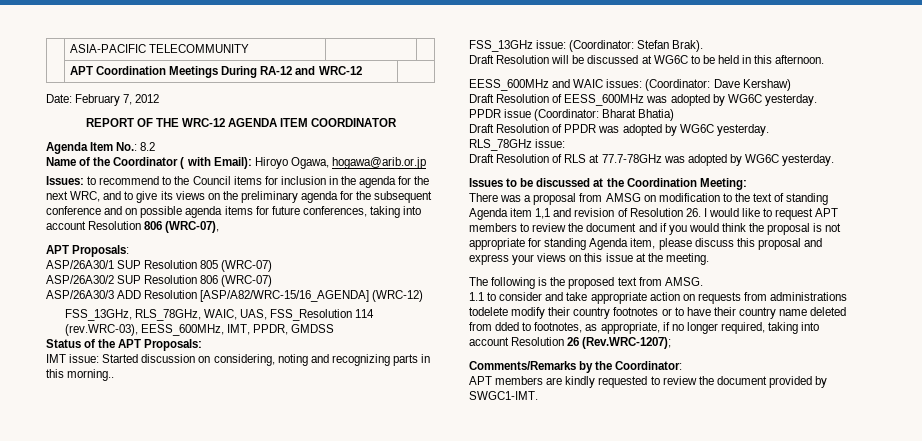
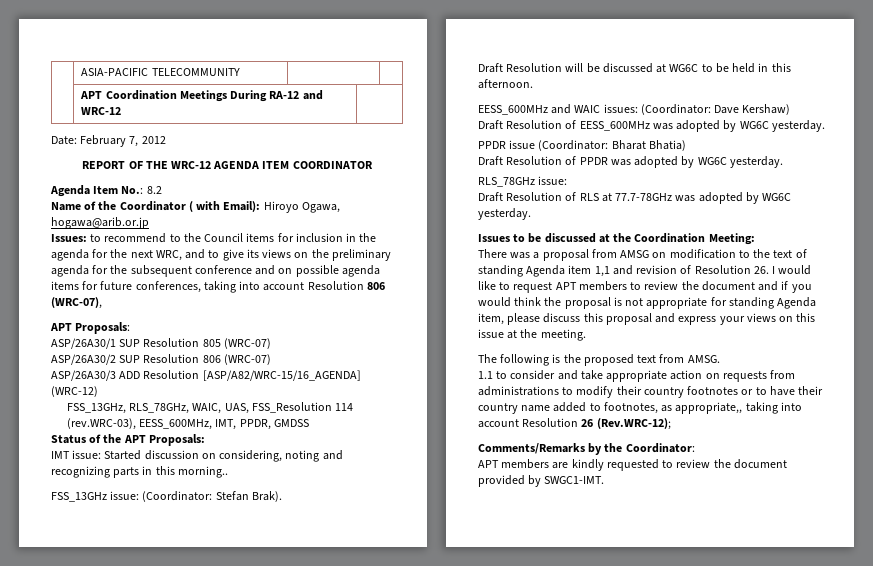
- 1.1 to consider and take appropriate action on requests from administrations todelete modify their country footnotes or to have their country name deleted from dded to footnotes, as appropriate, if no longer required, taking into account Resolution 26 (Rev.WRC-1207);
+ 1.1 to consider and take appropriate action on requests from administrations to modify their country footnotes or to have their country name added to footnotes, as appropriate,, taking into account Resolution 26 (Rev.WRC-12);

